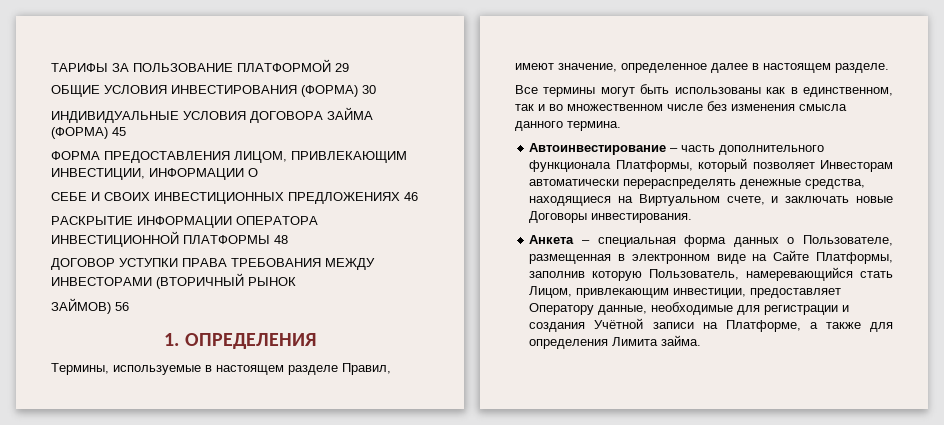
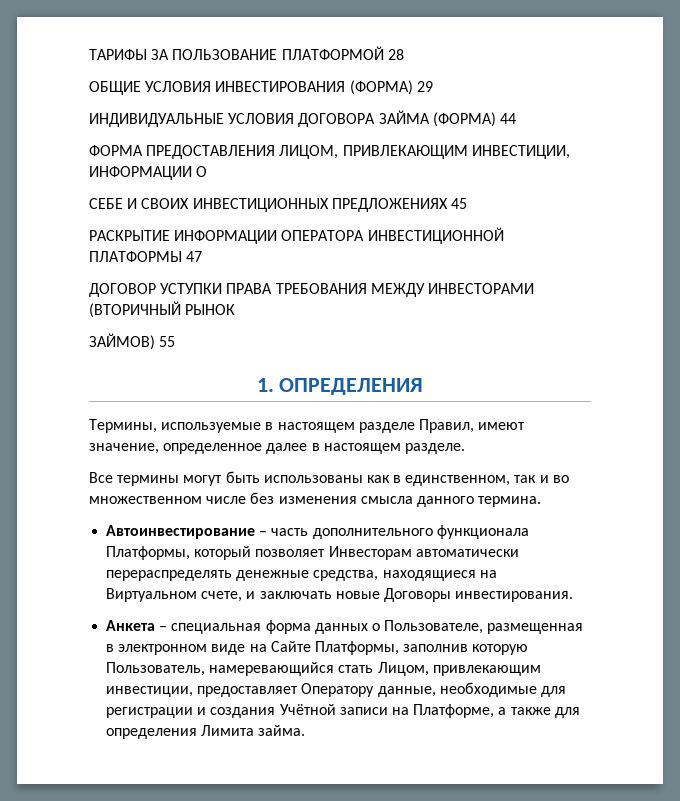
- ТАРИФЫ ЗА ПОЛЬЗОВАНИЕ ПЛАТФОРМОЙ 29
+ ТАРИФЫ ЗА ПОЛЬЗОВАНИЕ ПЛАТФОРМОЙ 28
- ОБЩИЕ УСЛОВИЯ ИНВЕСТИРОВАНИЯ (ФОРМА) 30
+ ОБЩИЕ УСЛОВИЯ ИНВЕСТИРОВАНИЯ (ФОРМА) 29
- ИНДИВИДУАЛЬНЫЕ УСЛОВИЯ ДОГОВОРА ЗАЙМА (ФОРМА) 45
+ ИНДИВИДУАЛЬНЫЕ УСЛОВИЯ ДОГОВОРА ЗАЙМА (ФОРМА) 44
- СЕБЕ И СВОИХ ИНВЕСТИЦИОННЫХ ПРЕДЛОЖЕНИЯХ 46
+ СЕБЕ И СВОИХ ИНВЕСТИЦИОННЫХ ПРЕДЛОЖЕНИЯХ 45
- РАСКРЫТИЕ ИНФОРМАЦИИ ОПЕРАТОРА ИНВЕСТИЦИОННОЙ ПЛАТФОРМЫ 48
+ РАСКРЫТИЕ ИНФОРМАЦИИ ОПЕРАТОРА ИНВЕСТИЦИОННОЙ ПЛАТФОРМЫ 47
- ЗАЙМОВ) 56
+ ЗАЙМОВ) 55

